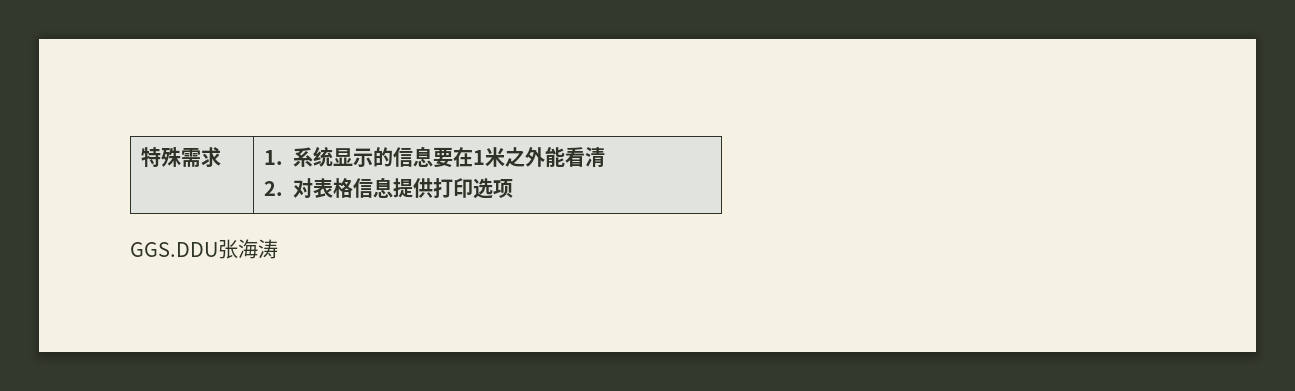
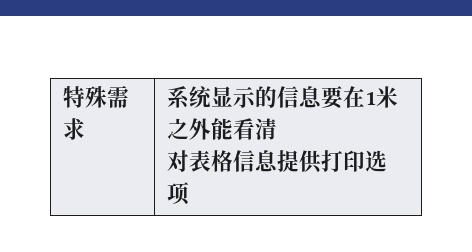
- 特殊需求 | 1.系统显示的信息要在1米之外能看清
- 2.对表格信息提供打印选项
+ 特殊需求 | 系统显示的信息要在1米之外能看清
+ 对表格信息提供打印选项
- GGS.DDU张海涛

